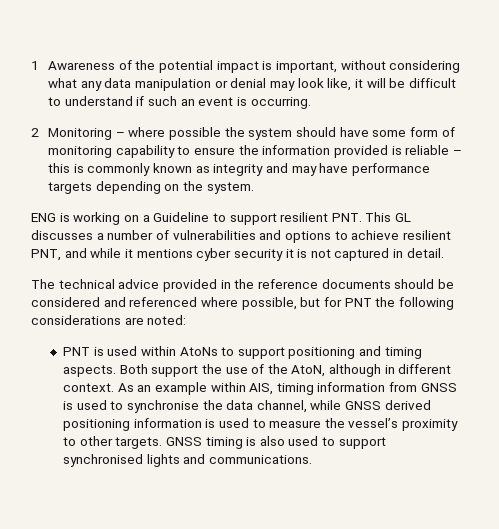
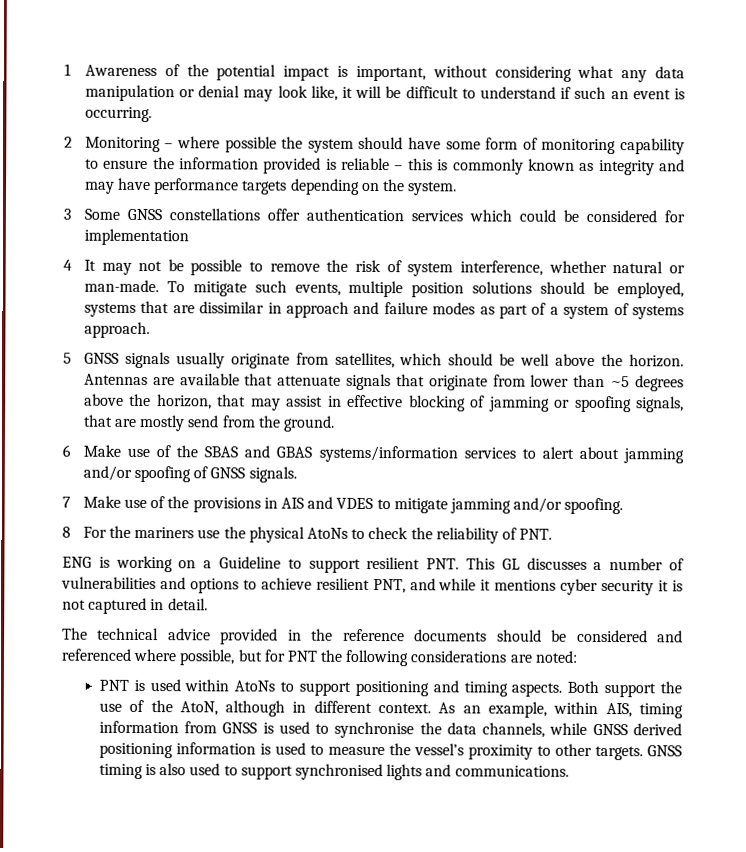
+ 3 Some GNSS constellations offer authentication services which could be considered for implementation
+ 4 It may not be possible to remove the risk of system interference, whether natural or man-made. To mitigate such events, multiple position solutions should be employed, systems that are dissimilar in approach and failure modes as part of a system of systems approach.
+ 5 GNSS signals usually originate from satellites, which should be well above the horizon. Antennas are available that attenuate signals that originate from lower than ~5 degrees above the horizon, that may assist in effective blocking of jamming or spoofing signals, that are mostly send from the ground.
+ 6 Make use of the SBAS and GBAS systems/information services to alert about jamming and/or spoofing of GNSS signals.
+ 7 Make use of the provisions in AIS and VDES to mitigate jamming and/or spoofing.
+ 8 For the mariners use the physical AtoNs to check the reliability of PNT.
- As an example within AIS, timing information from GNSS is used to synchronise the data channel, while GNSS derived positioning information is used to measure the vessel’s proximity to other targets.
+ As an example, within AIS, timing information from GNSS is used to synchronise the data channels, while GNSS derived positioning information is used to measure the vessel’s proximity to other targets.

